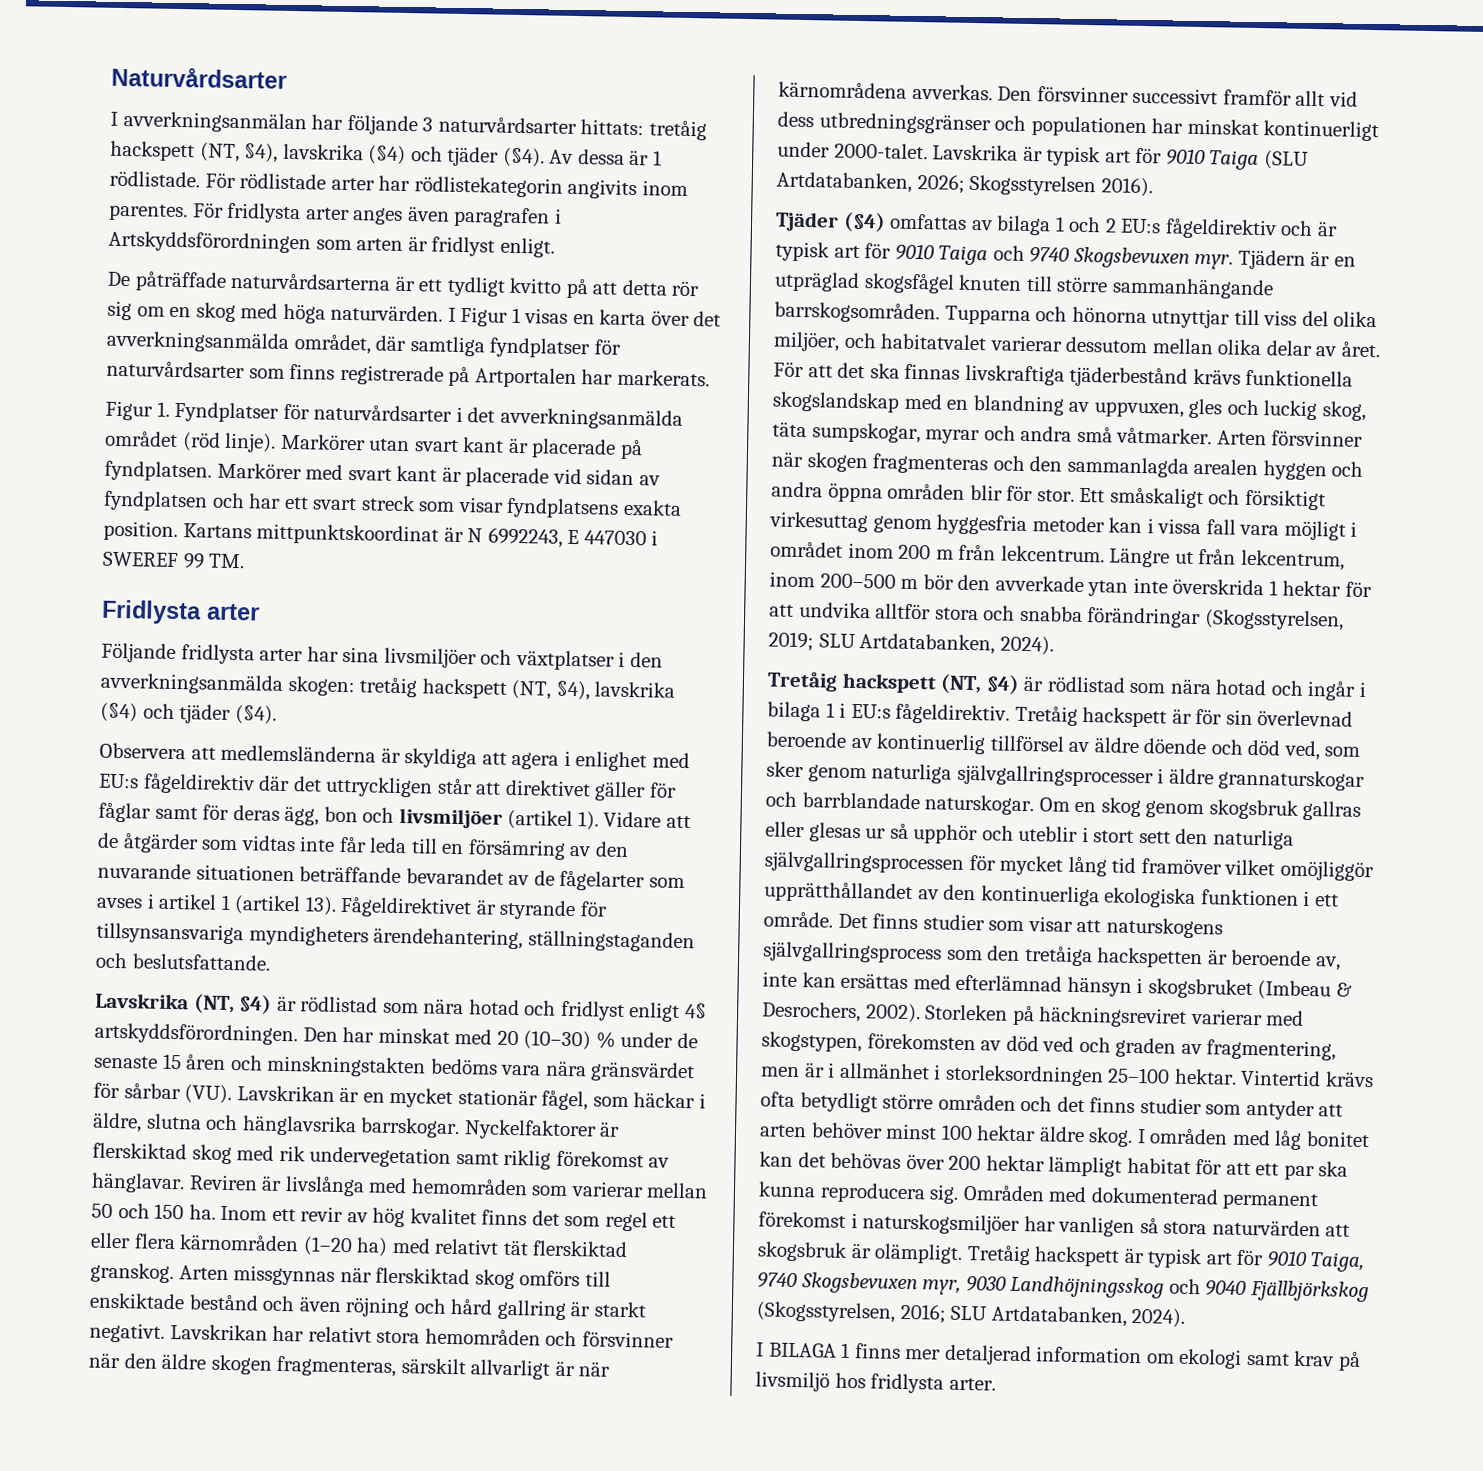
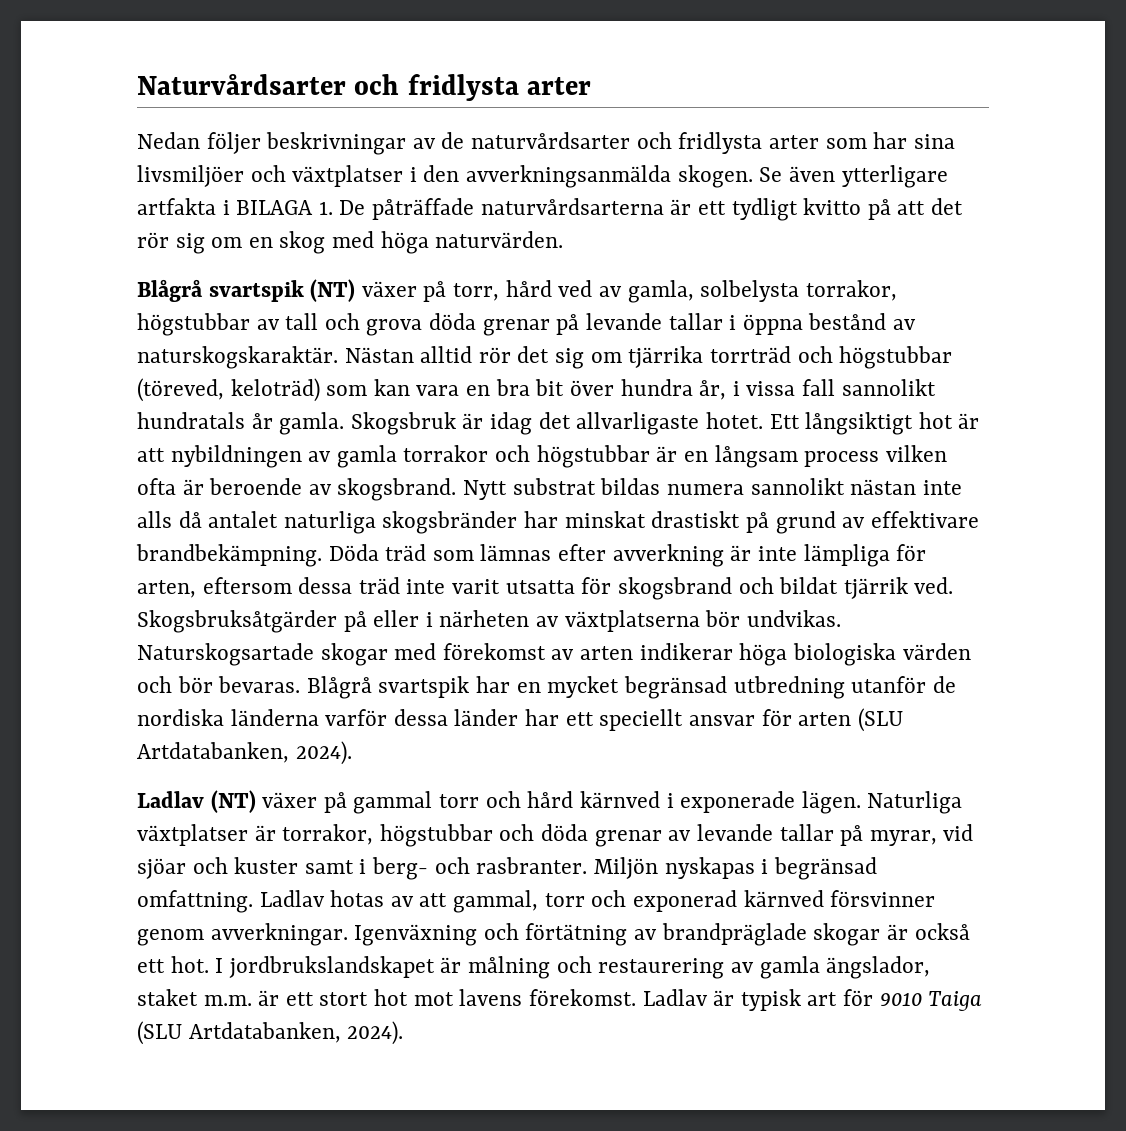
- Naturvårdsarter
- I avverkningsanmälan har följande 3 naturvårdsarter hittats: tretåig hackspett (NT, §4), lavskrika (§4) och tjäder (§4). Av dessa är 1 rödlistade. För rödlistade arter har rödlistekategorin angivits inom parentes. För fridlysta arter anges även paragrafen i Artskyddsförordningen som arten är fridlyst enligt.
- De påträffade naturvårdsarterna är ett tydligt kvitto på att detta rör sig om en skog med höga naturvärden. I Figur 1 visas en karta över det avverkningsanmälda området, där samtliga fyndplatser för naturvårdsarter som finns registrerade på Artportalen har markerats.
- Figur 1. Fyndplatser för naturvårdsarter i det avverkningsanmälda området (röd linje). Markörer utan svart kant är placerade på fyndplatsen. Markörer med svart kant är placerade vid sidan av fyndplatsen och har ett svart streck som visar fyndplatsens exakta position. Kartans mittpunktskoordinat är N 6992243, E 447030 i SWEREF 99 TM.
- Fridlysta arter
- Följande fridlysta arter har sina livsmiljöer och växtplatser i den avverkningsanmälda skogen: tretåig hackspett (NT, §4), lavskrika (§4) och tjäder (§4).
- Observera att medlemsländerna är skyldiga att agera i enlighet med EU:s fågeldirektiv där det uttryckligen står att direktivet gäller för fåglar samt för deras ägg, bon och livsmiljöer (artikel 1). Vidare att de åtgärder som vidtas inte får leda till en försämring av den nuvarande situationen beträffande bevarandet av de fågelarter som avses i artikel 1 (artikel 13). Fågeldirektivet är styrande för tillsynsansvariga myndigheters ärendehantering, ställningstaganden och beslutsfattande.
- Lavskrika (NT, §4) är rödlistad som nära hotad och fridlyst enligt 4§ artskyddsförordningen. Den har minskat med 20 (10–30) % under de senaste 15 åren och minskningstakten bedöms vara nära gränsvärdet för sårbar (VU). Lavskrikan är en mycket stationär fågel, som häckar i äldre, slutna och hänglavsrika barrskogar. Nyckelfaktorer är flerskiktad skog med rik undervegetation samt riklig förekomst av hänglavar. Reviren är livslånga med hemområden som varierar mellan 50 och 150 ha. Inom ett revir av hög kvalitet finns det som regel ett eller flera kärnområden (1–20 ha) med relativt tät flerskiktad granskog. Arten missgynnas när flerskiktad skog omförs till enskiktade bestånd och även röjning och hård gallring är starkt negativt. Lavskrikan har relativt stora hemområden och försvinner när den äldre skogen fragmenteras, särskilt allvarligt är när kärnområdena avverkas. Den försvinner successivt framför allt vid dess utbredningsgränser och populationen har minskat kontinuerligt under 2000-talet. Lavskrika är typisk art för 9010 Taiga (SLU Artdatabanken, 2026; Skogsstyrelsen 2016).
- Tjäder (§4) omfattas av bilaga 1 och 2 EU:s fågeldirektiv och är typisk art för 9010 Taiga och 9740 Skogsbevuxen myr. Tjädern är en utpräglad skogsfågel knuten till större sammanhängande barrskogsområden. Tupparna och hönorna utnyttjar till viss del olika miljöer, och habitatvalet varierar dessutom mellan olika delar av året. För att det ska finnas livskraftiga tjäderbestånd krävs funktionella skogslandskap med en blandning av uppvuxen, gles och luckig skog, täta sumpskogar, myrar och andra små våtmarker. Arten försvinner när skogen fragmenteras och den sammanlagda arealen hyggen och andra öppna områden blir för stor. Ett småskaligt och försiktigt virkesuttag genom hyggesfria metoder kan i vissa fall vara möjligt i området inom 200 m från lekcentrum. Längre ut från lekcentrum, inom 200–500 m bör den avverkade ytan inte överskrida 1 hektar för att undvika alltför stora och snabba förändringar (Skogsstyrelsen, 2019; SLU Artdatabanken, 2024).
- Tretåig hackspett (NT, §4) är rödlistad som nära hotad och ingår i bilaga 1 i EU:s fågeldirektiv. Tretåig hackspett är för sin överlevnad beroende av kontinuerlig tillförsel av äldre döende och död ved, som sker genom naturliga självgallringsprocesser i äldre grannaturskogar och barrblandade naturskogar. Om en skog genom skogsbruk gallras eller glesas ur så upphör och uteblir i stort sett den naturliga självgallringsprocessen för mycket lång tid framöver vilket omöjliggör upprätthållandet av den kontinuerliga ekologiska funktionen i ett område. Det finns studier som visar att naturskogens självgallringsprocess som den tretåiga hackspetten är beroende av, inte kan ersättas med efterlämnad hänsyn i skogsbruket (Imbeau & Desrochers, 2002). Storleken på häckningsreviret varierar med skogstypen, förekomsten av död ved och graden av fragmentering, men är i allmänhet i storleksordningen 25–100 hektar. Vintertid krävs ofta betydligt större områden och det finns studier som antyder att arten behöver minst 100 hektar äldre skog. I områden med låg bonitet kan det behövas över 200 hektar lämpligt habitat för att ett par ska kunna reproducera sig. Områden med dokumenterad permanent förekomst i naturskogsmiljöer har vanligen så stora naturvärden att skogsbruk är olämpligt. Tretåig hackspett är typisk art för 9010 Taiga, 9740 Skogsbevuxen myr, 9030 Landhöjningsskog och 9040 Fjällbjörkskog (Skogsstyrelsen, 2016; SLU Artdatabanken, 2024).
- I BILAGA 1 finns mer detaljerad information om ekologi samt krav på livsmiljö hos fridlysta arter.
+ Naturvårdsarter och fridlysta arter
+ Nedan följer beskrivningar av de naturvårdsarter och fridlysta arter som har sina livsmiljöer och växtplatser i den avverkningsanmälda skogen. Se även ytterligare artfakta i BILAGA 1. De påträffade naturvårdsarterna är ett tydligt kvitto på att det rör sig om en skog med höga naturvärden.
+ Blågrå svartspik (NT) växer på torr, hård ved av gamla, solbelysta torrakor, högstubbar av tall och grova döda grenar på levande tallar i öppna bestånd av naturskogskaraktär. Nästan alltid rör det sig om tjärrika torrträd och högstubbar (töreved, keloträd) som kan vara en bra bit över hundra år, i vissa fall sannolikt hundratals år gamla. Skogsbruk är idag det allvarligaste hotet. Ett långsiktigt hot är att nybildningen av gamla torrakor och högstubbar är en långsam process vilken ofta är beroende av skogsbrand. Nytt substrat bildas numera sannolikt nästan inte alls då antalet naturliga skogsbränder har minskat drastiskt på grund av effektivare brandbekämpning. Döda träd som lämnas efter avverkning är inte lämpliga för arten, eftersom dessa träd inte varit utsatta för skogsbrand och bildat tjärrik ved. Skogsbruksåtgärder på eller i närheten av växtplatserna bör undvikas. Naturskogsartade skogar med förekomst av arten indikerar höga biologiska värden och bör bevaras. Blågrå svartspik har en mycket begränsad utbredning utanför de nordiska länderna varför dessa länder har ett speciellt ansvar för arten (SLU Artdatabanken, 2024).
+ Ladlav (NT) växer på gammal torr och hård kärnved i exponerade lägen. Naturliga växtplatser är torrakor, högstubbar och döda grenar av levande tallar på myrar, vid sjöar och kuster samt i berg- och rasbranter. Miljön nyskapas i begränsad omfattning. Ladlav hotas av att gammal, torr och exponerad kärnved försvinner genom avverkningar. Igenväxning och förtätning av brandpräglade skogar är också ett hot. I jordbrukslandskapet är målning och restaurering av gamla ängslador, staket m.m. är ett stort hot mot lavens förekomst. Ladlav är typisk art för 9010 Taiga (SLU Artdatabanken, 2024).

